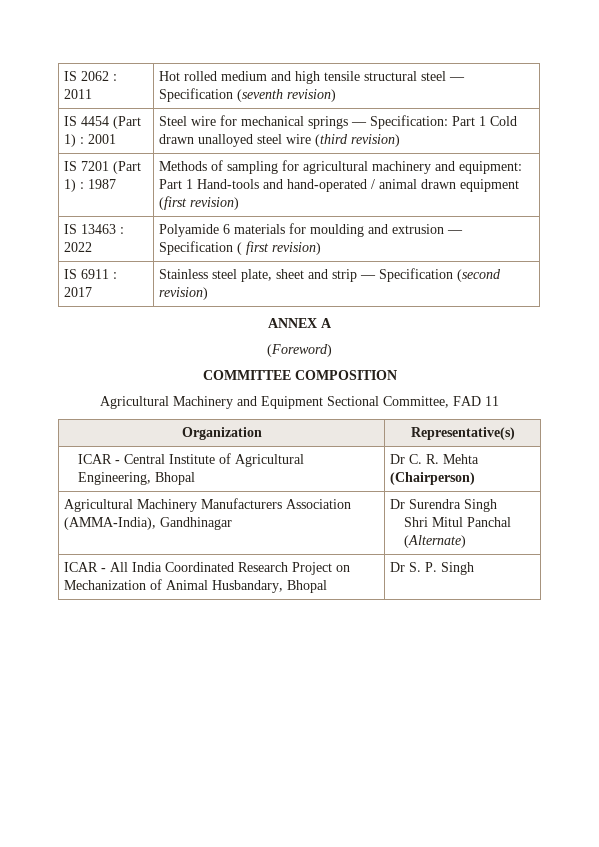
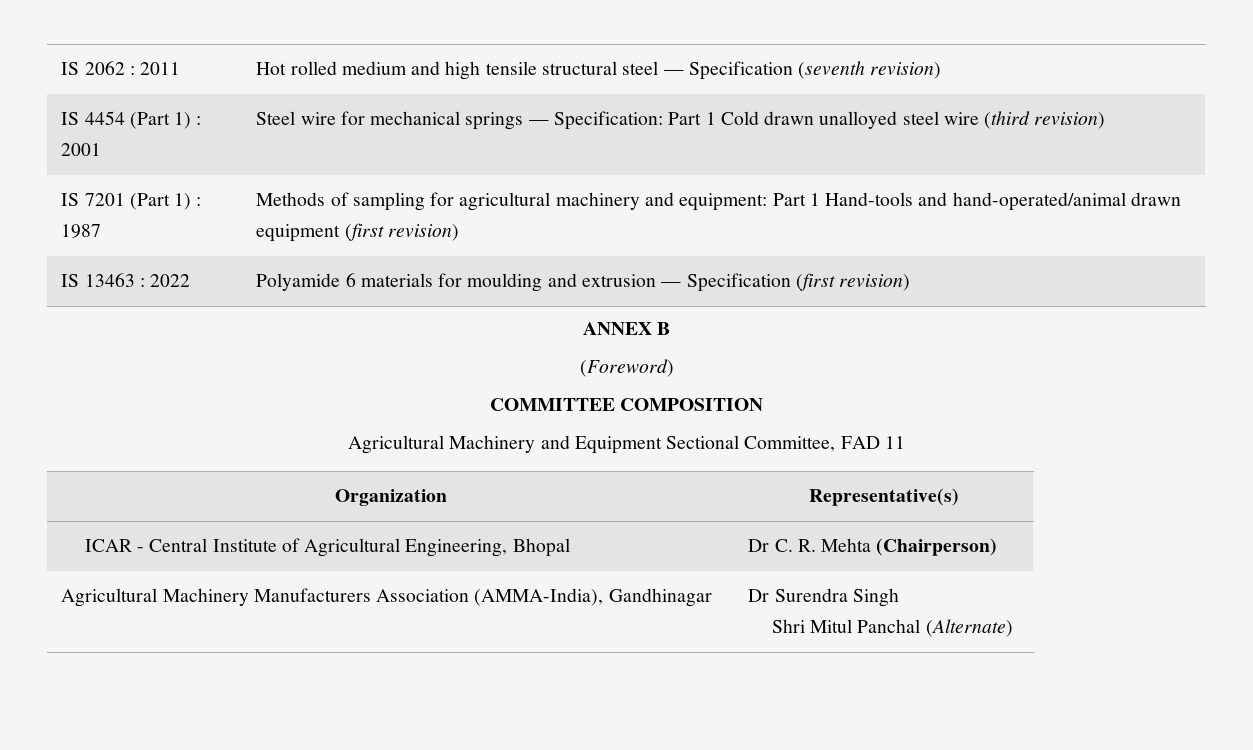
- IS 7201 (Part 1) : 1987 | Methods of sampling for agricultural machinery and equipment: Part 1 Hand-tools and hand-operated / animal drawn equipment (first revision)
+ IS 7201 (Part 1) : 1987 | Methods of sampling for agricultural machinery and equipment: Part 1 Hand-tools and hand-operated/animal drawn equipment (first revision)
- IS 13463 : 2022 | Polyamide 6 materials for moulding and extrusion — Specification ( first revision)
- IS 6911 : 2017 | Stainless steel plate, sheet and strip — Specification (second revision)
+ IS 13463 : 2022 | Polyamide 6 materials for moulding and extrusion — Specification (first revision)
- ANNEX A
+ ANNEX B
- ICAR - All India Coordinated Research Project on Mechanization of Animal Husbandary, Bhopal | Dr S. P. Singh

